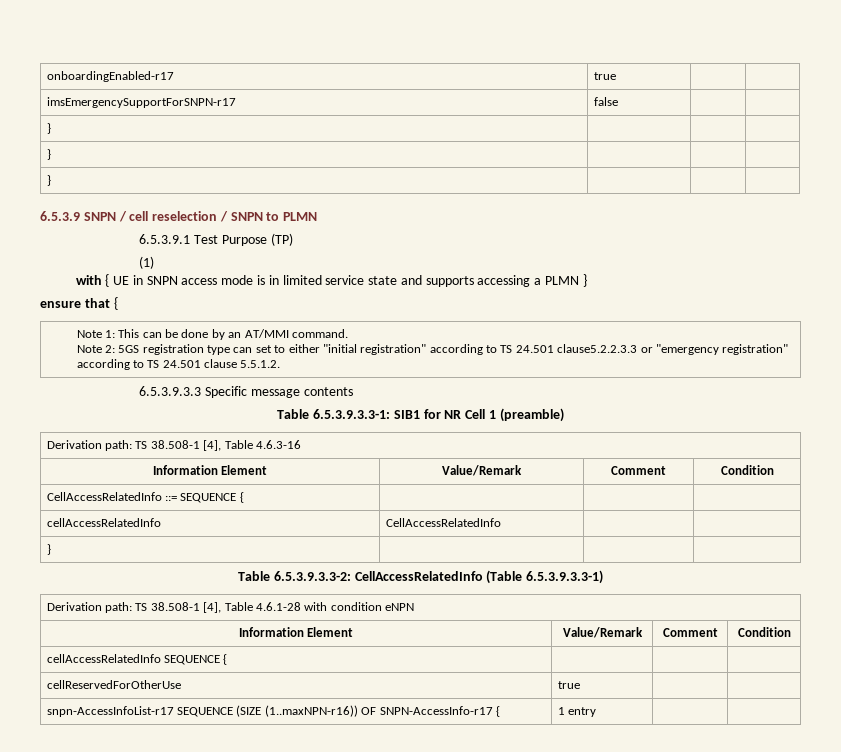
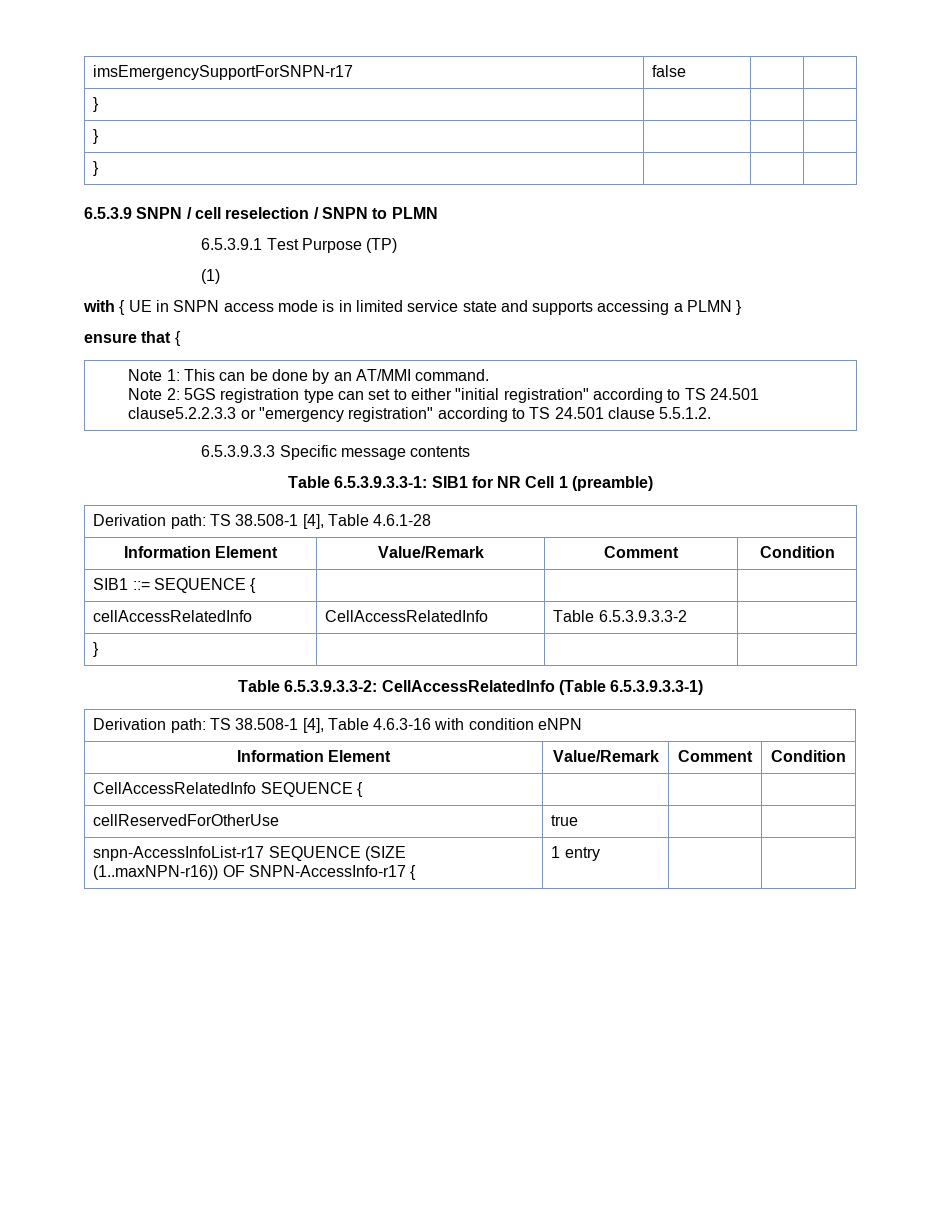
- onboardingEnabled-r17 | true | |
- Derivation path: TS 38.508-1 [4], Table 4.6.3-16
+ Derivation path: TS 38.508-1 [4], Table 4.6.1-28
  Information Element | Value/Remark | Comment | Condition
- CellAccessRelatedInfo ::= SEQUENCE { | | |
+ SIB1 ::= SEQUENCE { | | |
- cellAccessRelatedInfo | CellAccessRelatedInfo | |
+ cellAccessRelatedInfo | CellAccessRelatedInfo | Table 6.5.3.9.3.3-2 |
- Derivation path: TS 38.508-1 [4], Table 4.6.1-28 with condition eNPN
+ Derivation path: TS 38.508-1 [4], Table 4.6.3-16 with condition eNPN
- cellAccessRelatedInfo SEQUENCE { | | |
+ CellAccessRelatedInfo SEQUENCE { | | |

